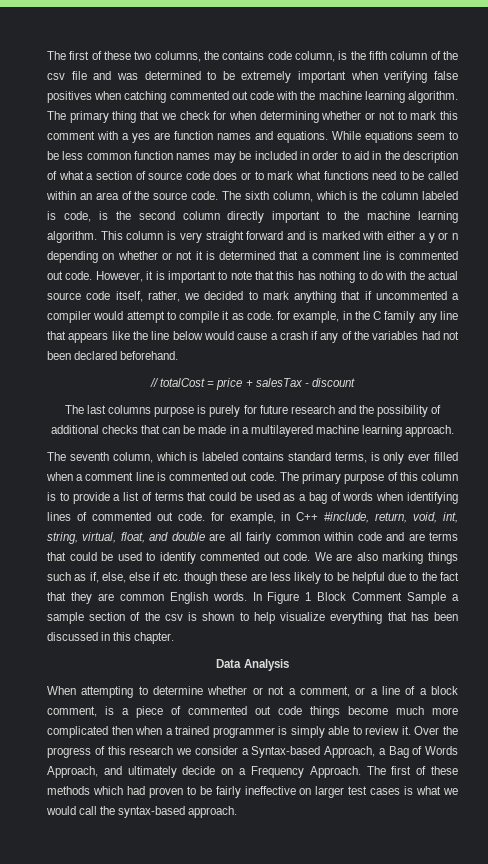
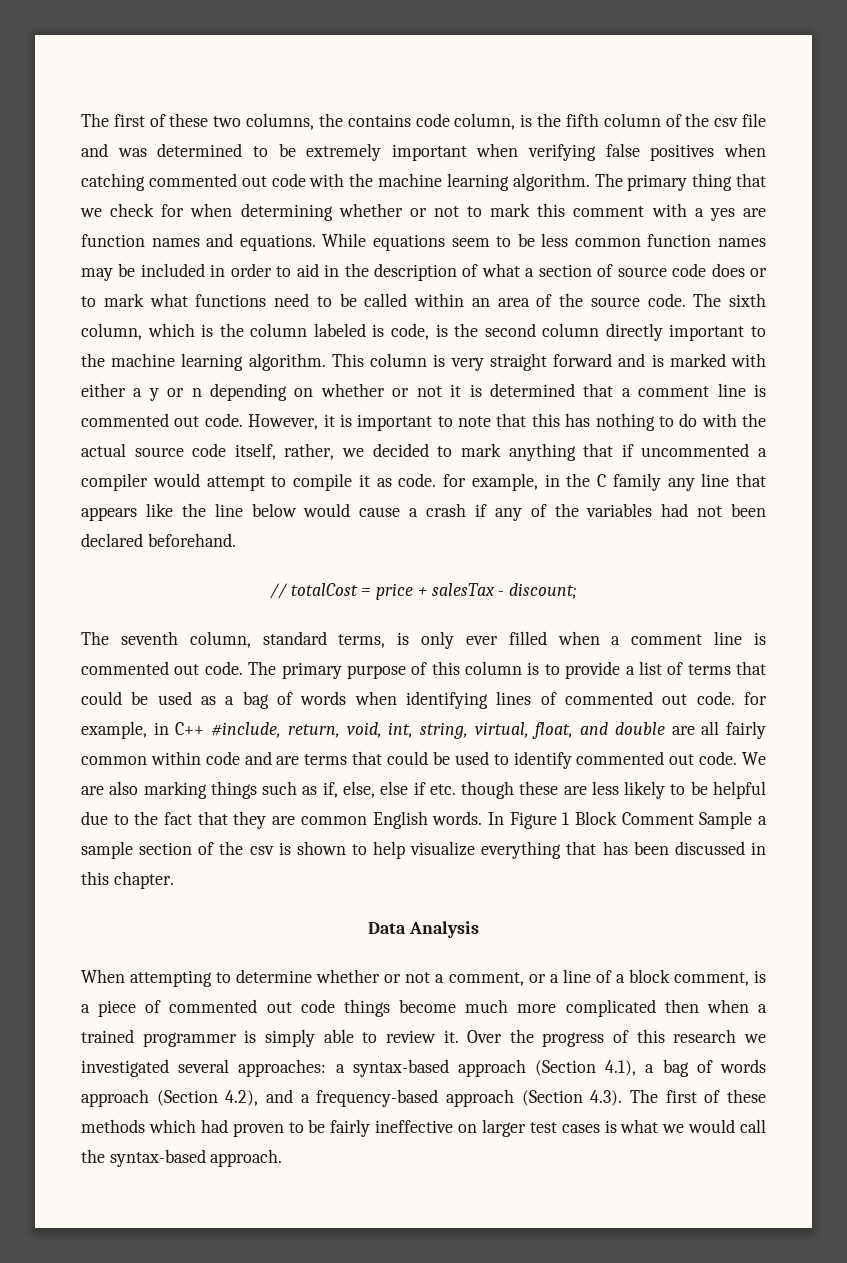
- // totalCost = price + salesTax - discount
- The last columns purpose is purely for future research and the possibility of additional checks that can be made in a multilayered machine learning approach.
+ // totalCost = price + salesTax - discount;
- The seventh column, which is labeled contains standard terms, is only ever filled when a comment line is commented out code.
+ The seventh column, standard terms, is only ever filled when a comment line is commented out code.
- Over the progress of this research we consider a Syntax-based Approach, a Bag of Words Approach, and ultimately decide on a Frequency Approach. The first of these methods which had proven to be fairly ineffective on larger test cases is what we would call the syntax-based approach.
+ Over the progress of this research we investigated several approaches: a syntax-based approach (Section 4.1), a bag of words approach (Section 4.2), and a frequency-based approach (Section 4.3). The first of these methods which had proven to be fairly ineffective on larger test cases is what we would call the syntax-based approach.

